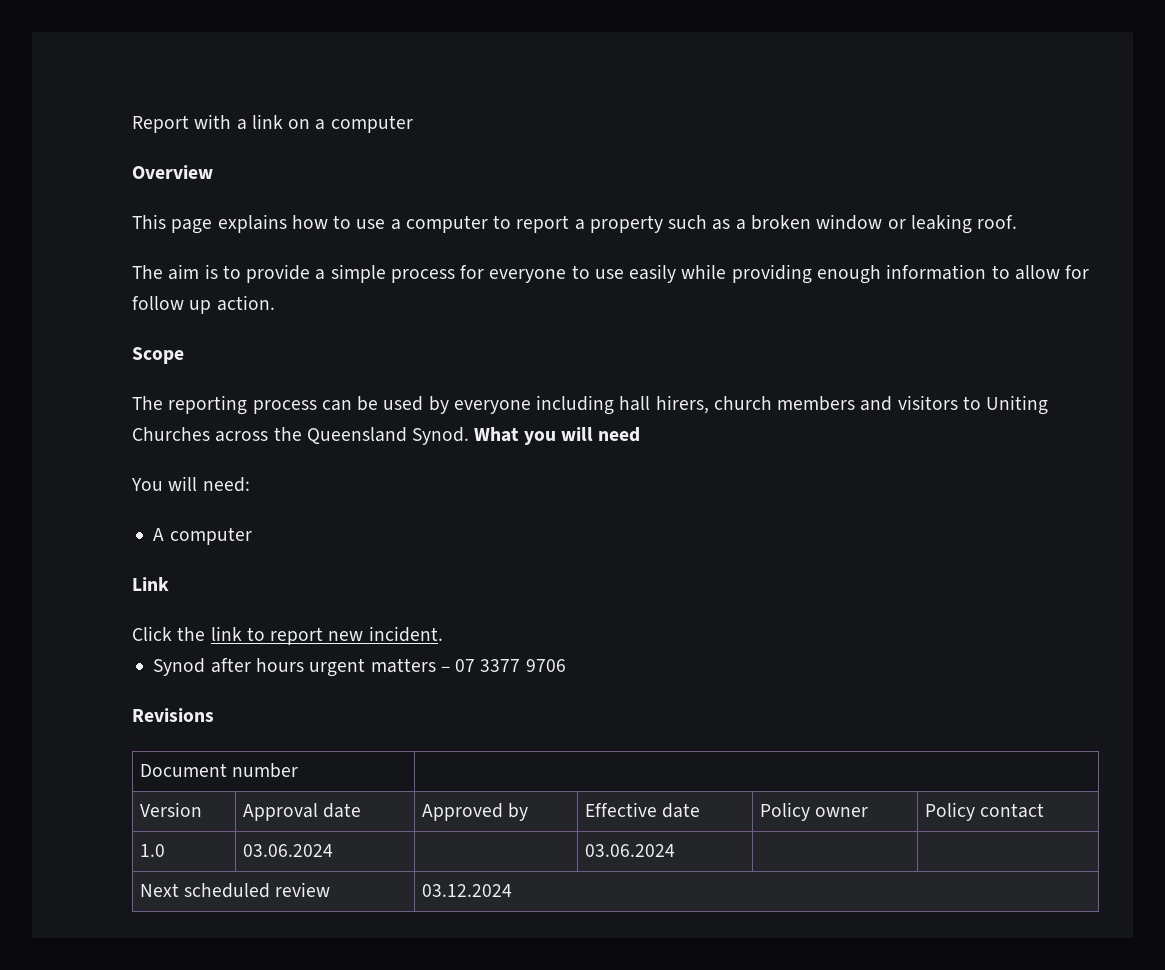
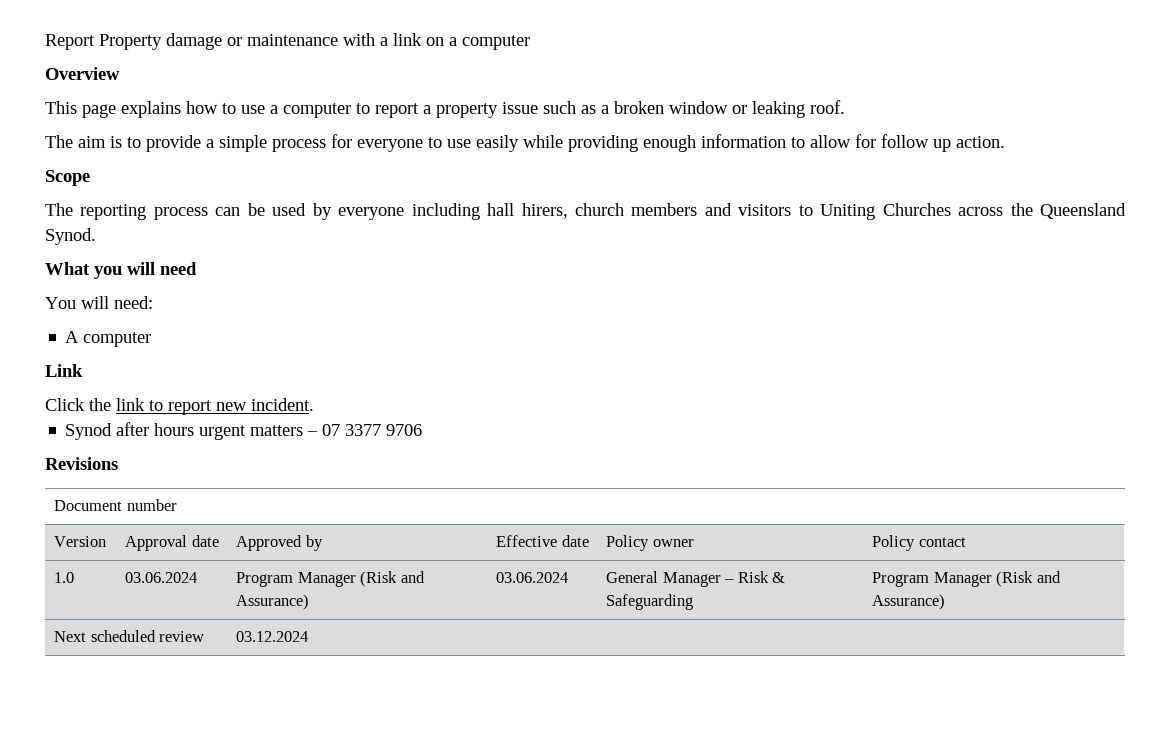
- Report with a link on a computer
+ Report Property damage or maintenance with a link on a computer
- This page explains how to use a computer to report a property such as a broken window or leaking roof.
+ This page explains how to use a computer to report a property issue such as a broken window or leaking roof.
- The reporting process can be used by everyone including hall hirers, church members and visitors to Uniting Churches across the Queensland Synod. What you will need
+ The reporting process can be used by everyone including hall hirers, church members and visitors to Uniting Churches across the Queensland Synod.
+ What you will need
- 1.0 | 03.06.2024 | | 03.06.2024 | |
+ 1.0 | 03.06.2024 | Program Manager (Risk and Assurance) | 03.06.2024 | General Manager – Risk & Safeguarding | Program Manager (Risk and Assurance)

